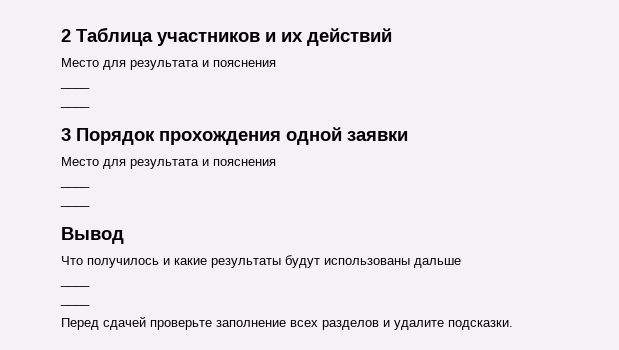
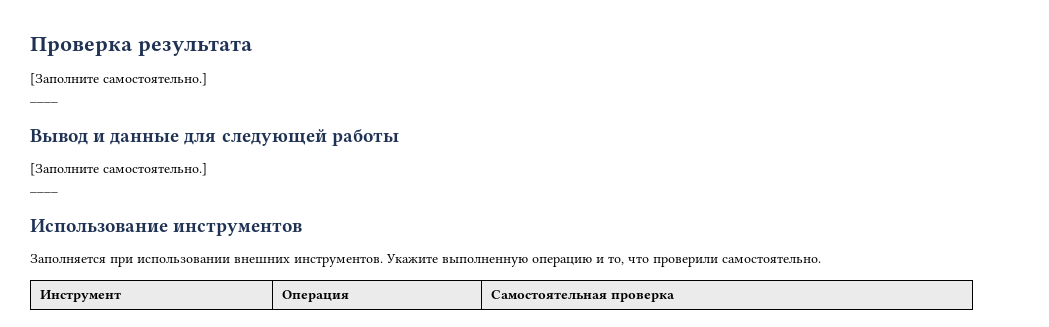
- 2 Таблица участников и их действий
- Место для результата и пояснения
+ Проверка результата
+ [Заполните самостоятельно.]
  ____
+ Вывод и данные для следующей работы
+ [Заполните самостоятельно.]
  ____
- 3 Порядок прохождения одной заявки
- Место для результата и пояснения
- ____
- ____
- Вывод
- Что получилось и какие результаты будут использованы дальше
- ____
- ____
- Перед сдачей проверьте заполнение всех разделов и удалите подсказки.
+ Использование инструментов
+ Заполняется при использовании внешних инструментов. Укажите выполненную операцию и то, что проверили самостоятельно.
+ Инструмент | Операция | Самостоятельная проверка

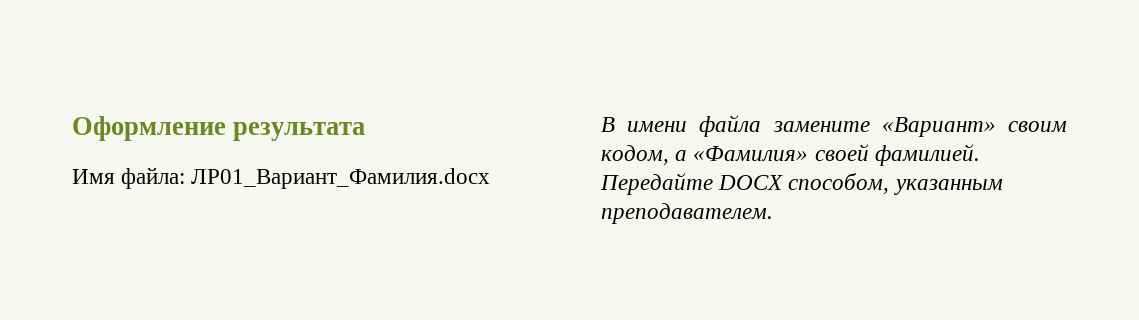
- Проверка результата
- [Заполните самостоятельно.]
- ____
- Вывод и данные для следующей работы
- [Заполните самостоятельно.]
- ____
- Использование инструментов
- Заполняется при использовании внешних инструментов. Укажите выполненную операцию и то, что проверили самостоятельно.
- Инструмент | Операция | Самостоятельная проверка
+ Оформление результата
+ Имя файла: ЛР01_Вариант_Фамилия.docx
+ В имени файла замените «Вариант» своим кодом, а «Фамилия» своей фамилией. Передайте DOCX способом, указанным преподавателем.

